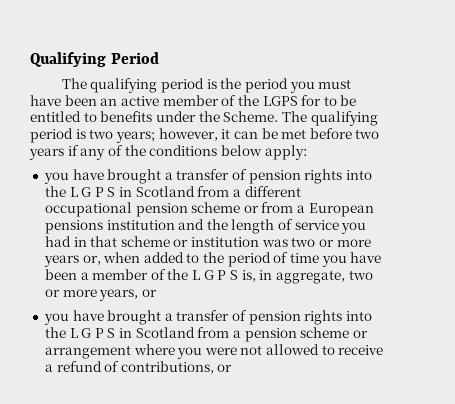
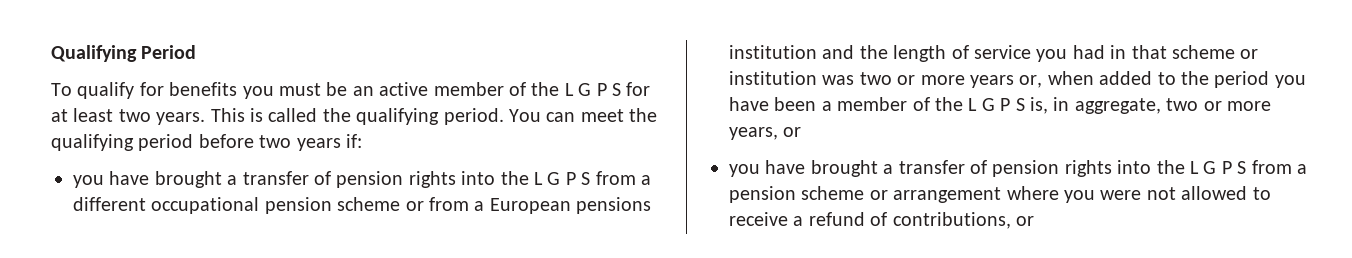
- The qualifying period is the period you must have been an active member of the LGPS for to be entitled to benefits under the Scheme. The qualifying period is two years; however, it can be met before two years if any of the conditions below apply:
+ To qualify for benefits you must be an active member of the L G P S for at least two years. This is called the qualifying period. You can meet the qualifying period before two years if:
- you have brought a transfer of pension rights into the L G P S in Scotland from a different occupational pension scheme or from a European pensions institution and the length of service you had in that scheme or institution was two or more years or, when added to the period of time you have been a member of the L G P S is, in aggregate, two or more years, or
+ you have brought a transfer of pension rights into the L G P S from a different occupational pension scheme or from a European pensions institution and the length of service you had in that scheme or institution was two or more years or, when added to the period you have been a member of the L G P S is, in aggregate, two or more years, or
- you have brought a transfer of pension rights into the L G P S in Scotland from a pension scheme or arrangement where you were not allowed to receive a refund of contributions, or
+ you have brought a transfer of pension rights into the L G P S from a pension scheme or arrangement where you were not allowed to receive a refund of contributions, or

